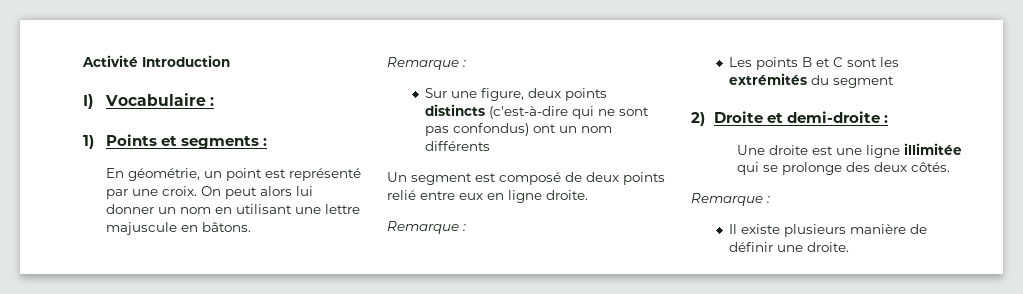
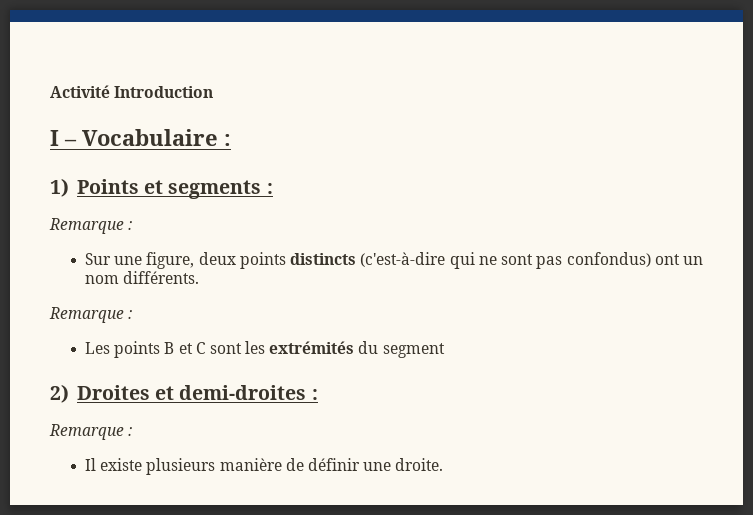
- I) Vocabulaire :
+ I – Vocabulaire :
- En géométrie, un point est représenté par une croix. On peut alors lui donner un nom en utilisant une lettre majuscule en bâtons.
- Sur une figure, deux points distincts (c'est-à-dire qui ne sont pas confondus) ont un nom différents
- Un segment est composé de deux points relié entre eux en ligne droite.
+ Sur une figure, deux points distincts (c'est-à-dire qui ne sont pas confondus) ont un nom différents.
- 2) Droite et demi-droite :
- Une droite est une ligne illimitée qui se prolonge des deux côtés.
+ 2) Droites et demi-droites :

